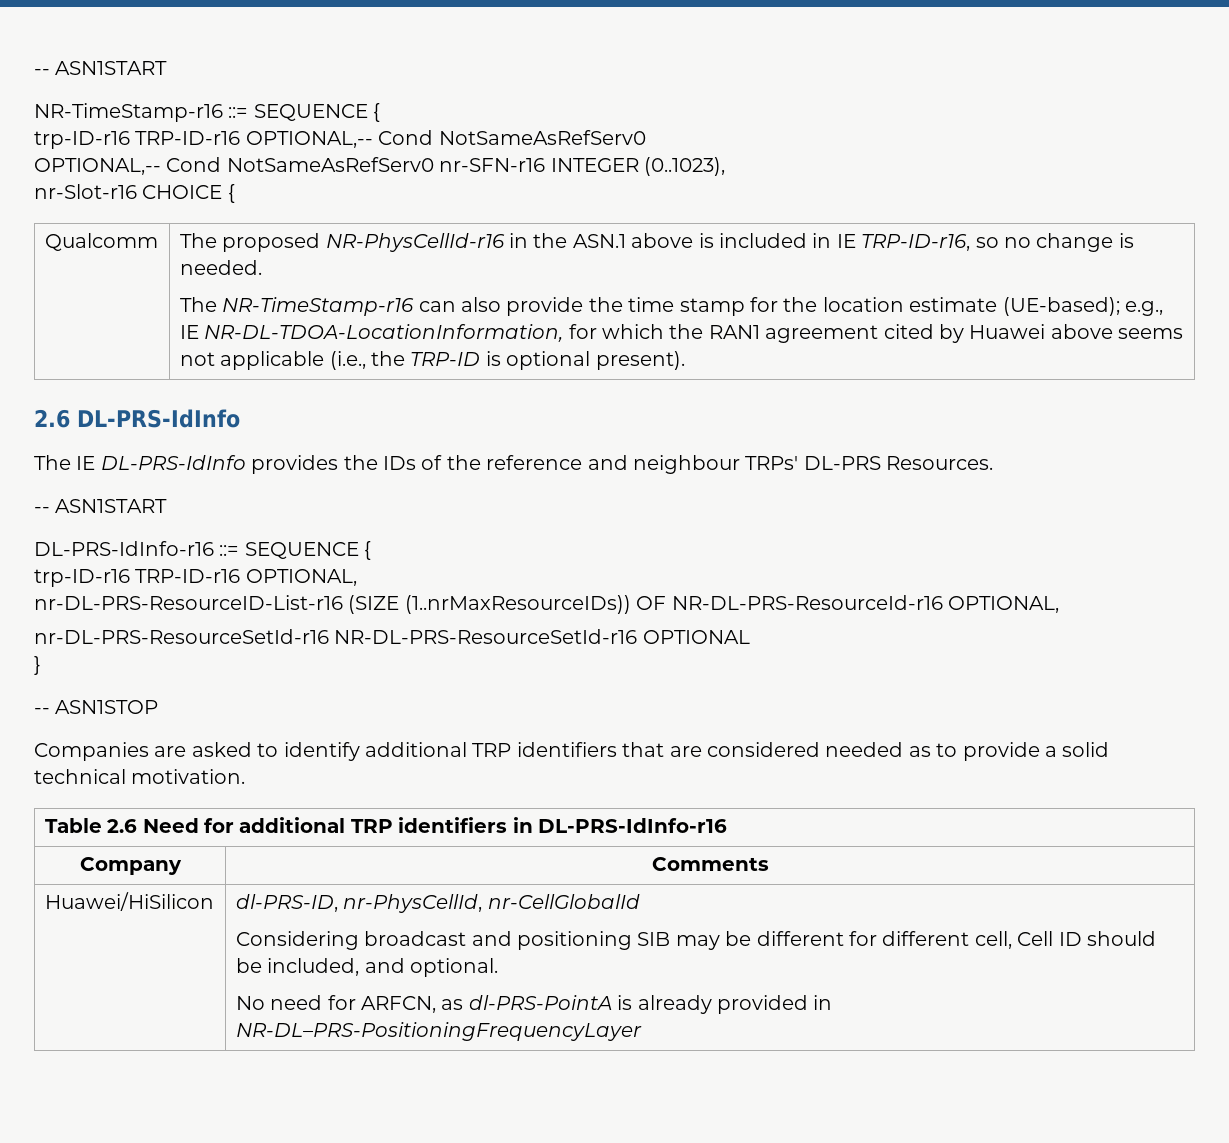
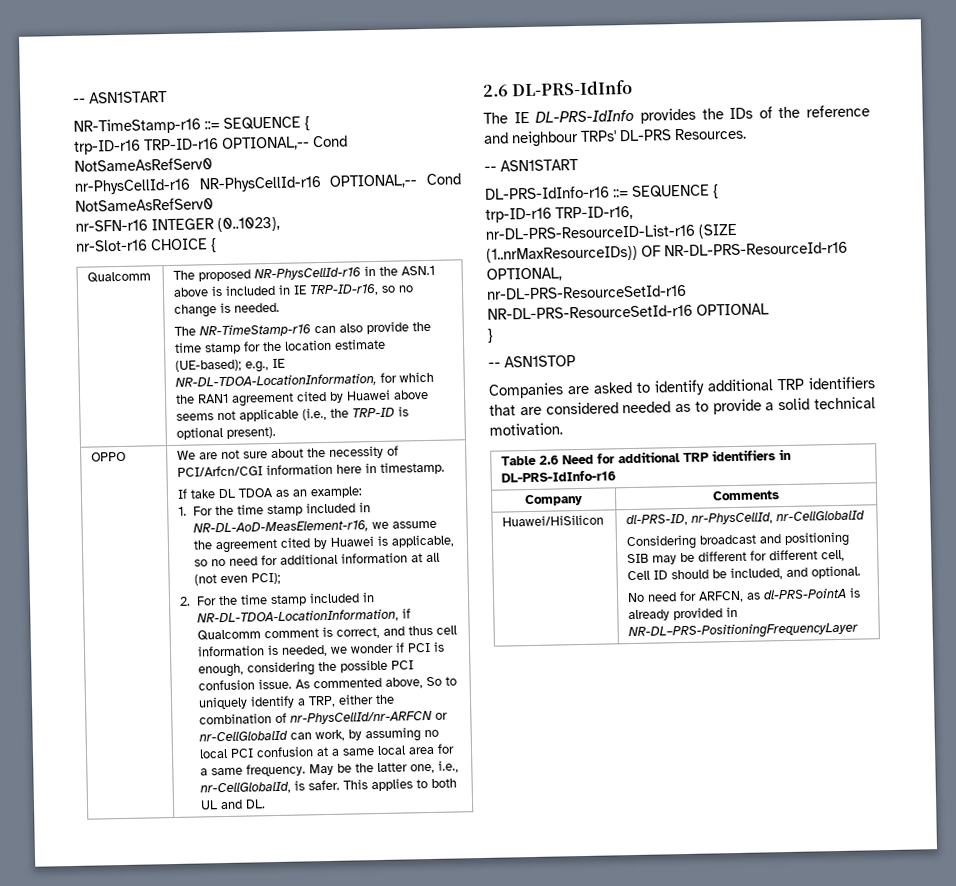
- OPTIONAL,-- Cond NotSameAsRefServ0 nr-SFN-r16 INTEGER (0..1023),
+ nr-PhysCellId-r16 NR-PhysCellId-r16 OPTIONAL,-- Cond NotSameAsRefServ0
+ nr-SFN-r16 INTEGER (0..1023),
+ OPPO | We are not sure about the necessity of PCI/Arfcn/CGI information here in timestamp.
+ If take DL TDOA as an example:
+ 1. For the time stamp included in NR-DL-AoD-MeasElement-r16, we assume the agreement cited by Huawei is applicable, so no need for additional information at all (not even PCI);
+ 2. For the time stamp included in NR-DL-TDOA-LocationInformation, if Qualcomm comment is correct, and thus cell information is needed, we wonder if PCI is enough, considering the possible PCI confusion issue. As commented above, So to uniquely identify a TRP, either the combination of nr-PhysCellId/nr-ARFCN or nr-CellGlobalId can work, by assuming no local PCI confusion at a same local area for a same frequency. May be the latter one, i.e., nr-CellGlobalId, is safer. This applies to both UL and DL.
- trp-ID-r16 TRP-ID-r16 OPTIONAL,
+ trp-ID-r16 TRP-ID-r16,

